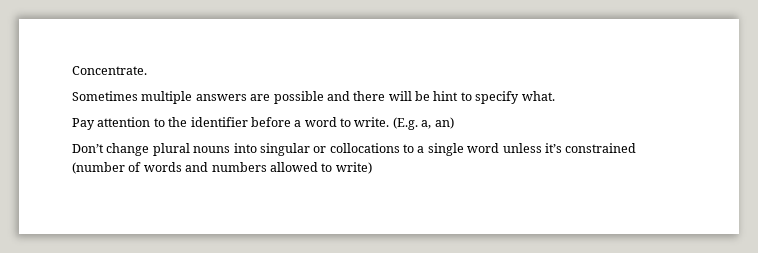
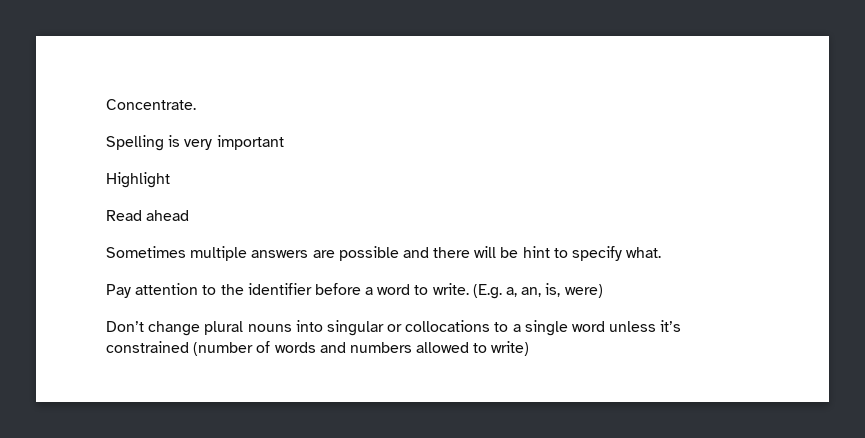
+ Spelling is very important
+ Highlight
+ Read ahead
- (E.g. a, an)
+ (E.g. a, an, is, were)

